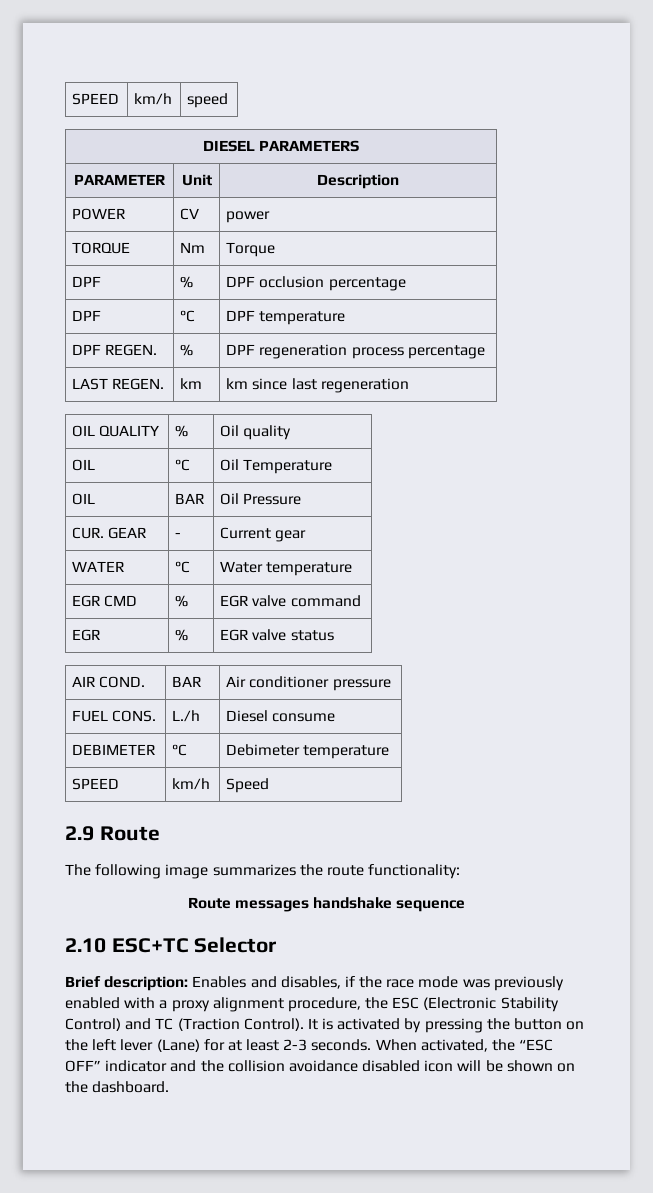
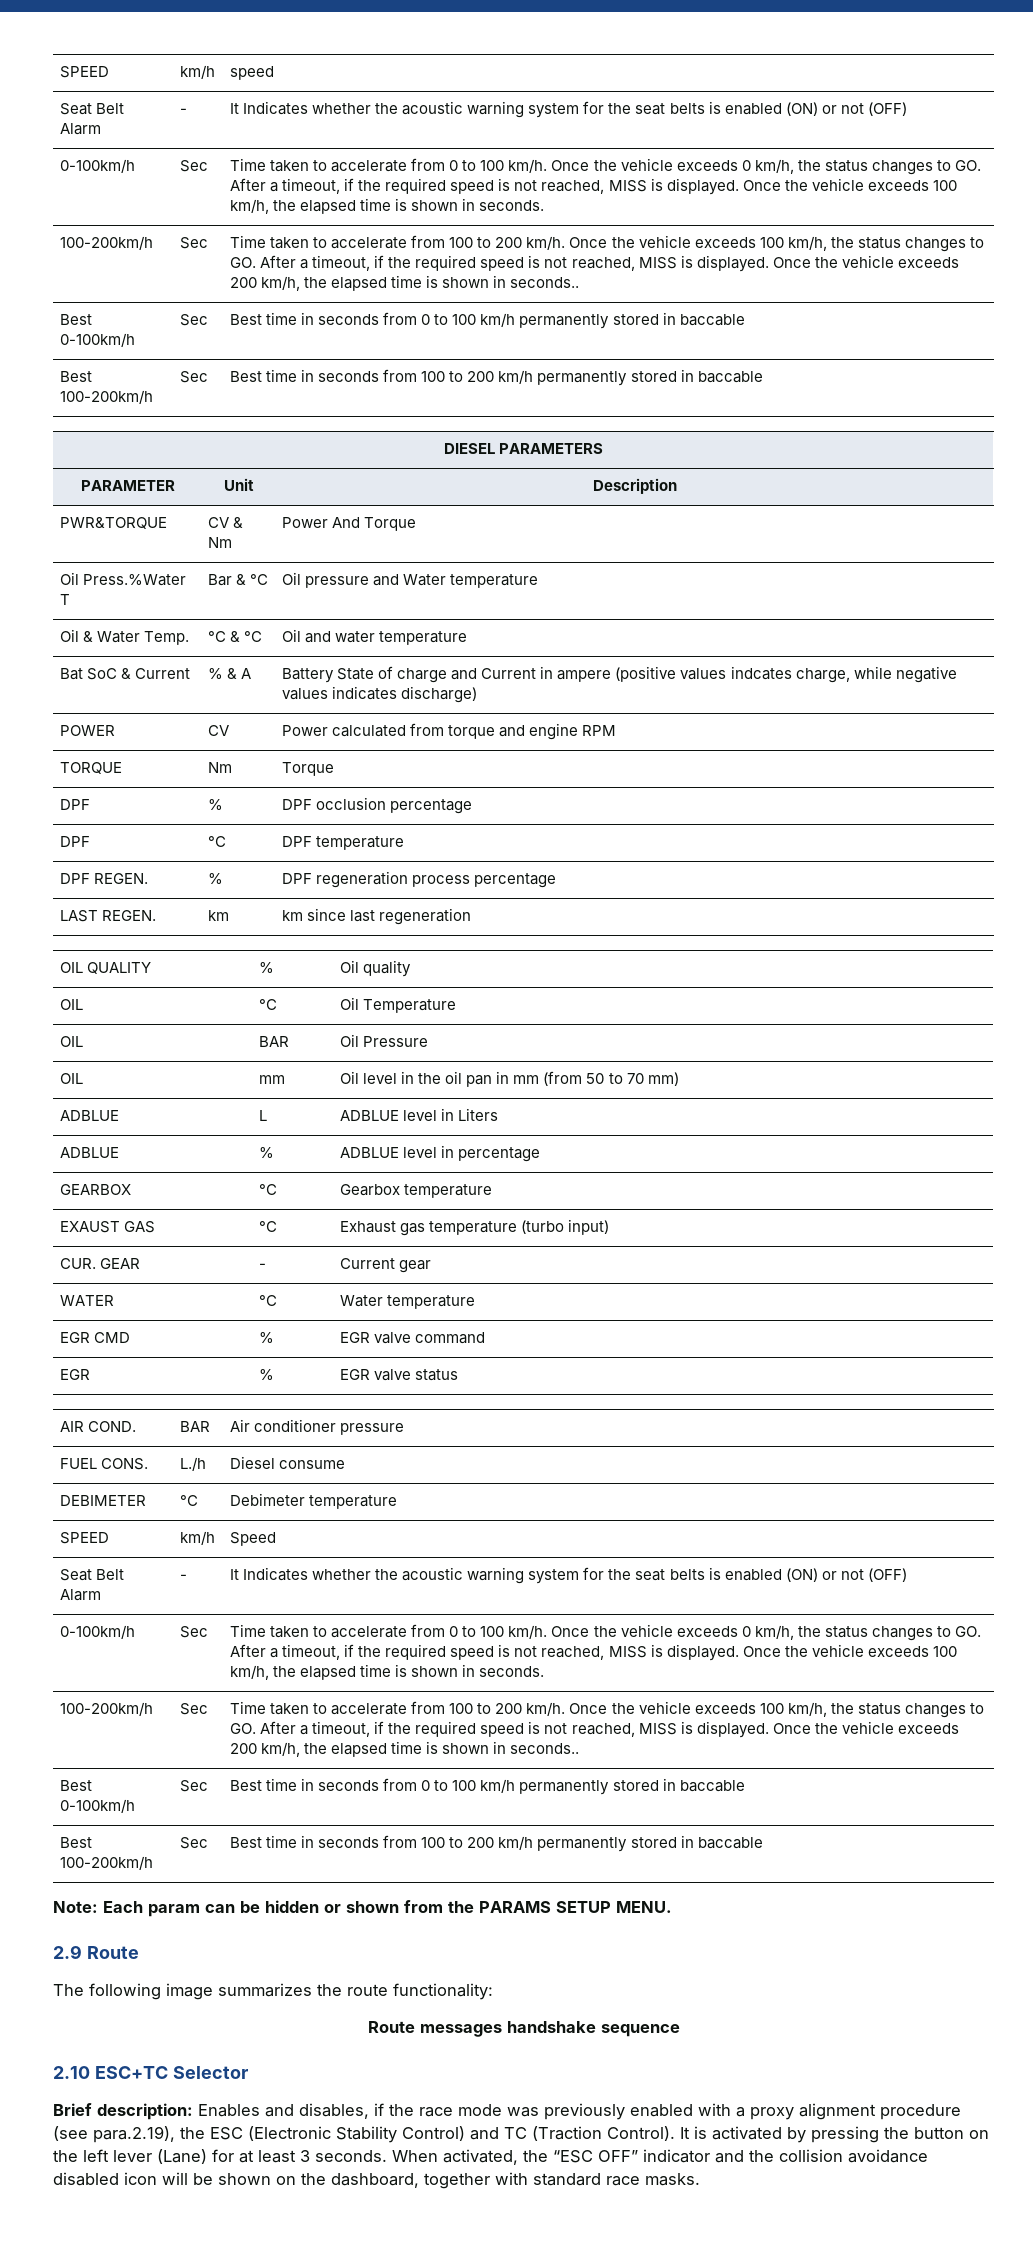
  SPEED | km/h | speed
+ Seat Belt Alarm | - | It Indicates whether the acoustic warning system for the seat belts is enabled (ON) or not (OFF)
+ 0-100km/h | Sec | Time taken to accelerate from 0 to 100 km/h. Once the vehicle exceeds 0 km/h, the status changes to GO. After a timeout, if the required speed is not reached, MISS is displayed. Once the vehicle exceeds 100 km/h, the elapsed time is shown in seconds.
+ 100-200km/h | Sec | Time taken to accelerate from 100 to 200 km/h. Once the vehicle exceeds 100 km/h, the status changes to GO. After a timeout, if the required speed is not reached, MISS is displayed. Once the vehicle exceeds 200 km/h, the elapsed time is shown in seconds..
+ Best 0-100km/h | Sec | Best time in seconds from 0 to 100 km/h permanently stored in baccable
+ Best 100-200km/h | Sec | Best time in seconds from 100 to 200 km/h permanently stored in baccable
- POWER | CV | power
+ PWR&TORQUE | CV & Nm | Power And Torque
+ Oil Press.%Water T | Bar & °C | Oil pressure and Water temperature
+ Oil & Water Temp. | °C & °C | Oil and water temperature
+ Bat SoC & Current | % & A | Battery State of charge and Current in ampere (positive values indcates charge, while negative values indicates discharge)
+ POWER | CV | Power calculated from torque and engine RPM
+ OIL | mm | Oil level in the oil pan in mm (from 50 to 70 mm)
+ ADBLUE | L | ADBLUE level in Liters
+ ADBLUE | % | ADBLUE level in percentage
+ GEARBOX | °C | Gearbox temperature
+ EXAUST GAS | °C | Exhaust gas temperature (turbo input)
  SPEED | km/h | Speed
+ Seat Belt Alarm | - | It Indicates whether the acoustic warning system for the seat belts is enabled (ON) or not (OFF)
+ 0-100km/h | Sec | Time taken to accelerate from 0 to 100 km/h. Once the vehicle exceeds 0 km/h, the status changes to GO. After a timeout, if the required speed is not reached, MISS is displayed. Once the vehicle exceeds 100 km/h, the elapsed time is shown in seconds.
+ 100-200km/h | Sec | Time taken to accelerate from 100 to 200 km/h. Once the vehicle exceeds 100 km/h, the status changes to GO. After a timeout, if the required speed is not reached, MISS is displayed. Once the vehicle exceeds 200 km/h, the elapsed time is shown in seconds..
+ Best 0-100km/h | Sec | Best time in seconds from 0 to 100 km/h permanently stored in baccable
+ Best 100-200km/h | Sec | Best time in seconds from 100 to 200 km/h permanently stored in baccable
+ Note: Each param can be hidden or shown from the PARAMS SETUP MENU.
- Brief description: Enables and disables, if the race mode was previously enabled with a proxy alignment procedure, the ESC (Electronic Stability Control) and TC (Traction Control).
+ Brief description: Enables and disables, if the race mode was previously enabled with a proxy alignment procedure (see para.2.19), the ESC (Electronic Stability Control) and TC (Traction Control).
- It is activated by pressing the button on the left lever (Lane) for at least 2-3 seconds.
+ It is activated by pressing the button on the left lever (Lane) for at least 3 seconds.
- When activated, the “ESC OFF” indicator and the collision avoidance disabled icon will be shown on the dashboard.
+ When activated, the “ESC OFF” indicator and the collision avoidance disabled icon will be shown on the dashboard, together with standard race masks.

